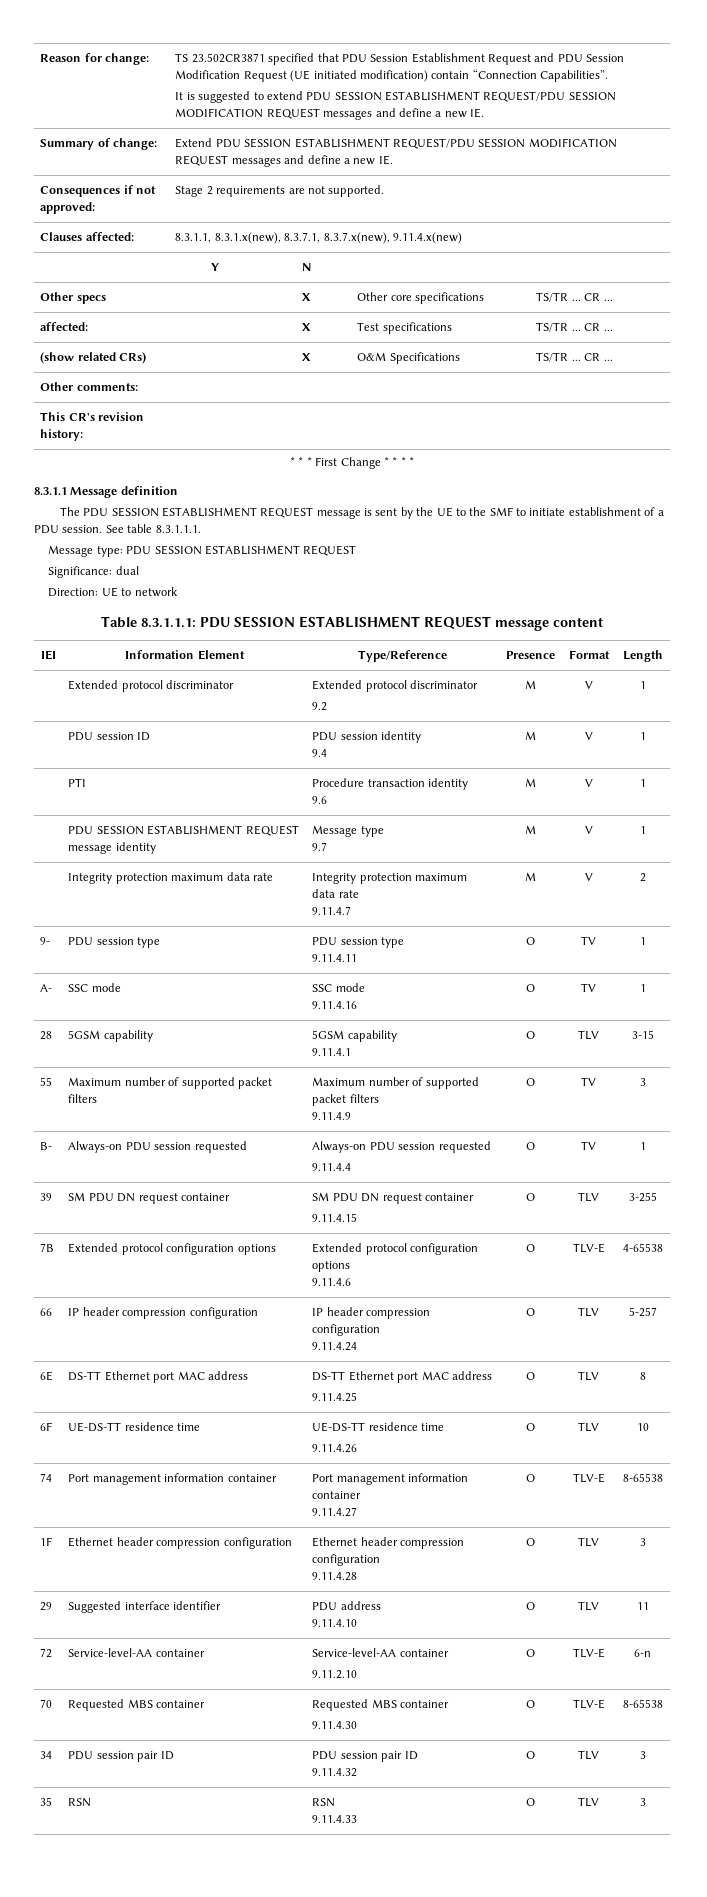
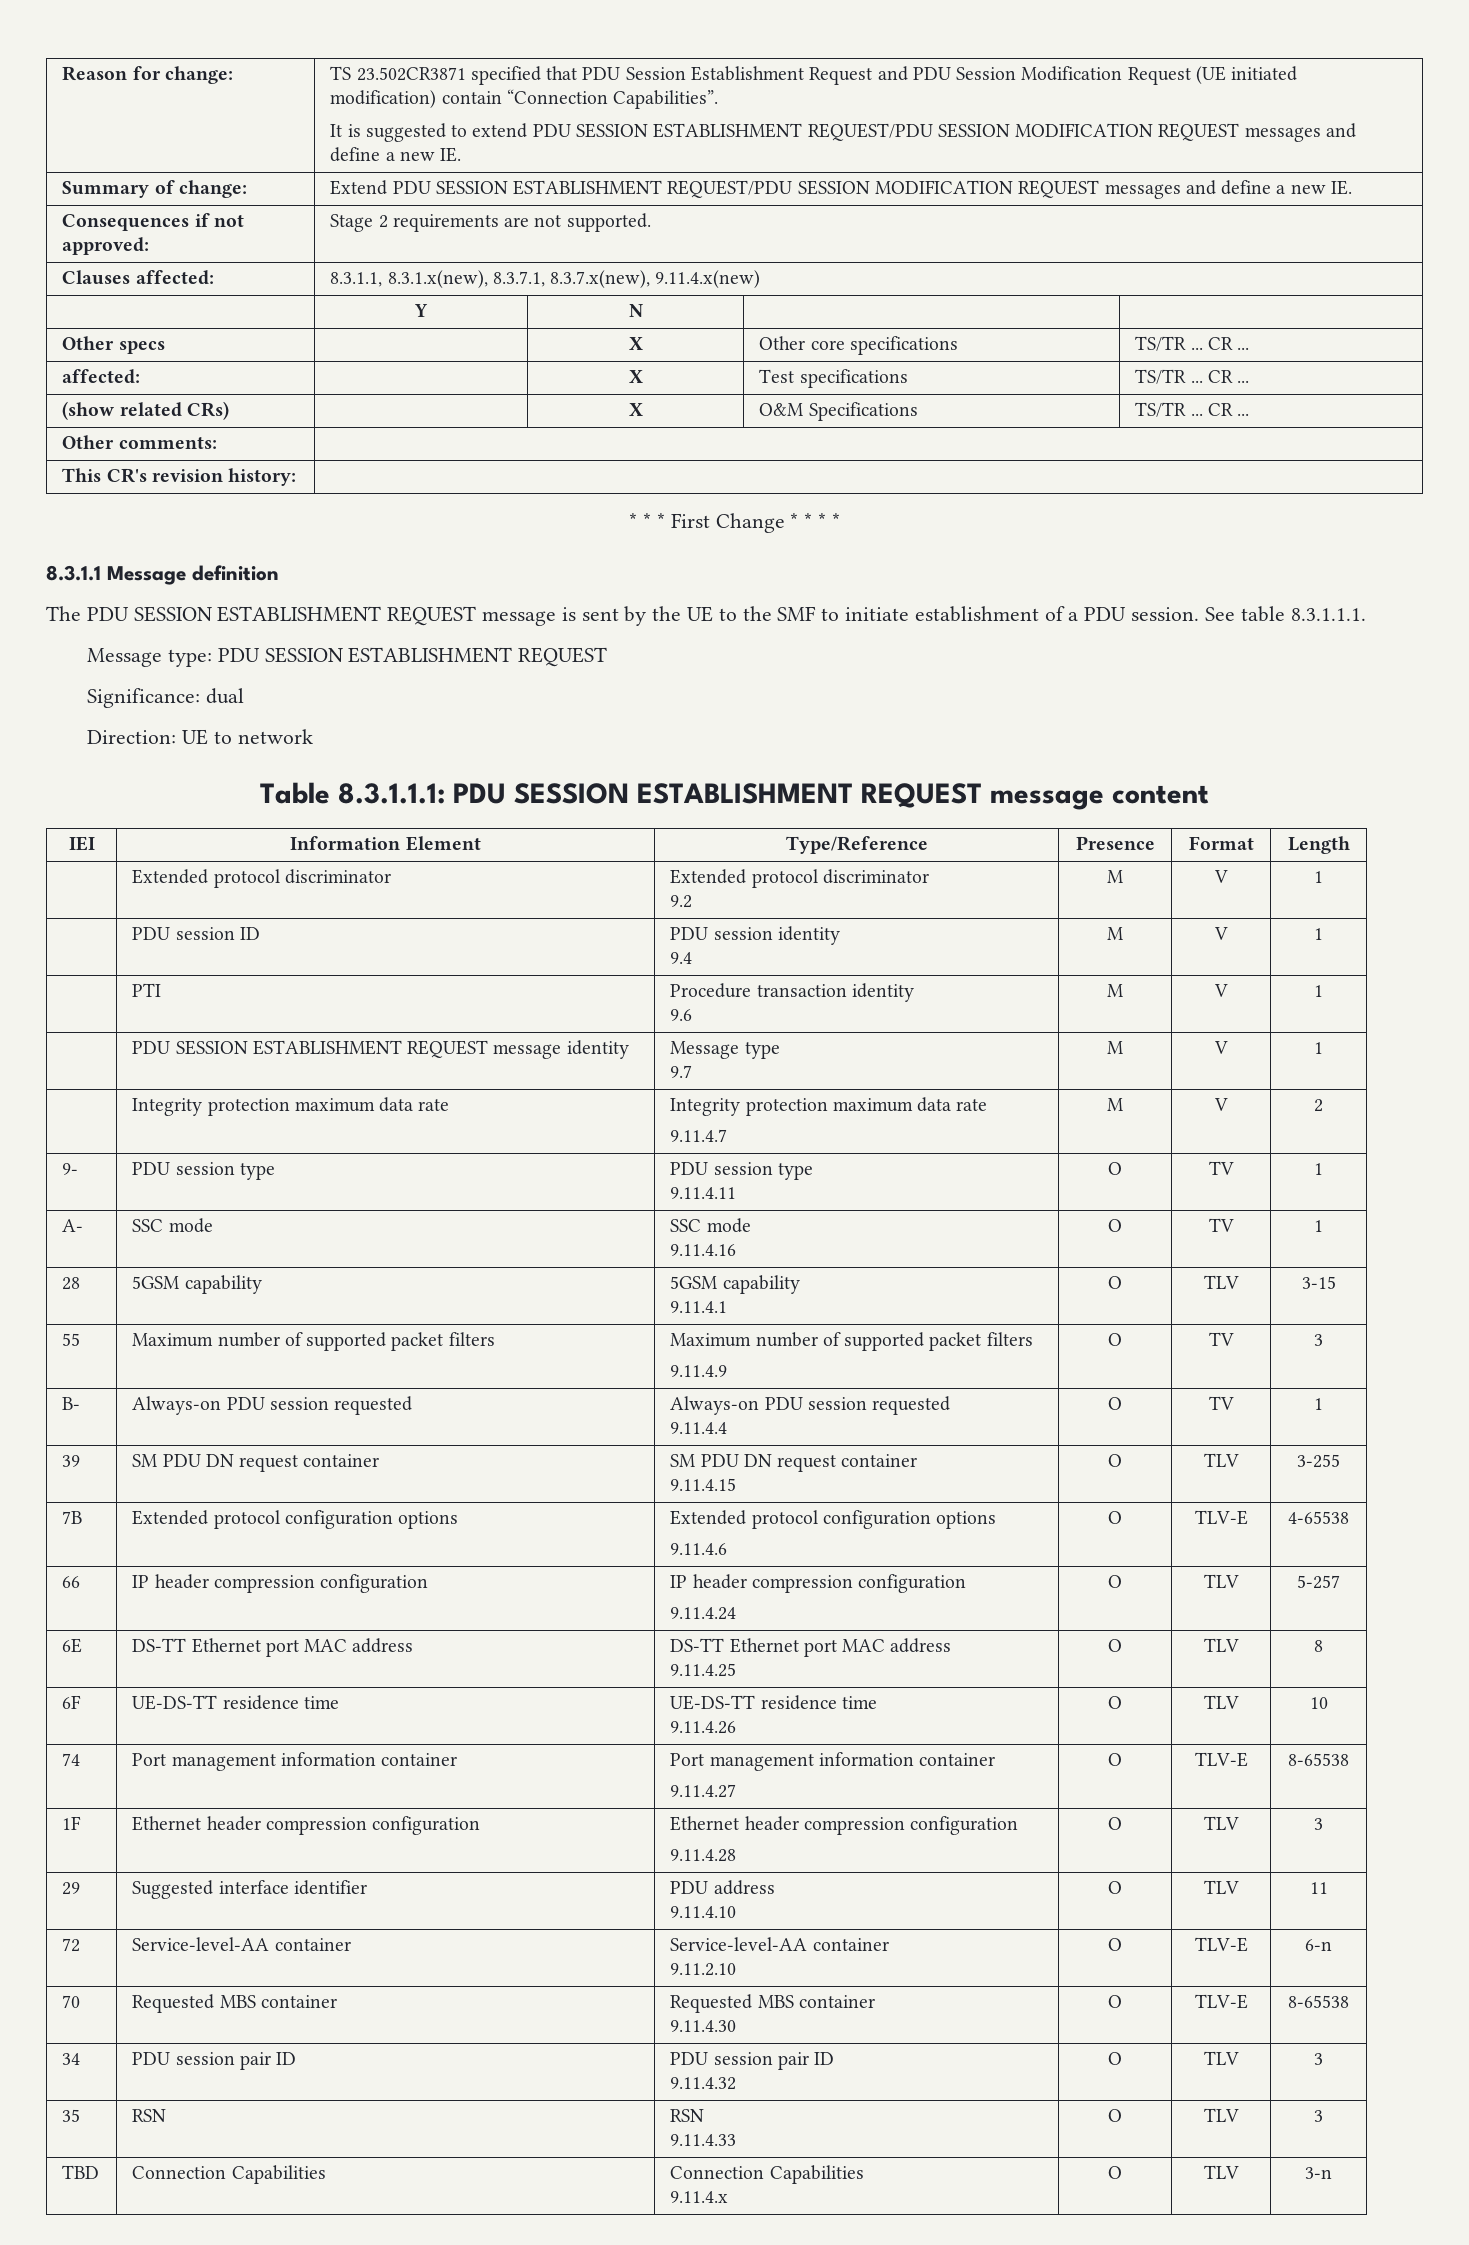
+ TBD | Connection Capabilities | Connection Capabilities
+ 9.11.4.x | O | TLV | 3-n

